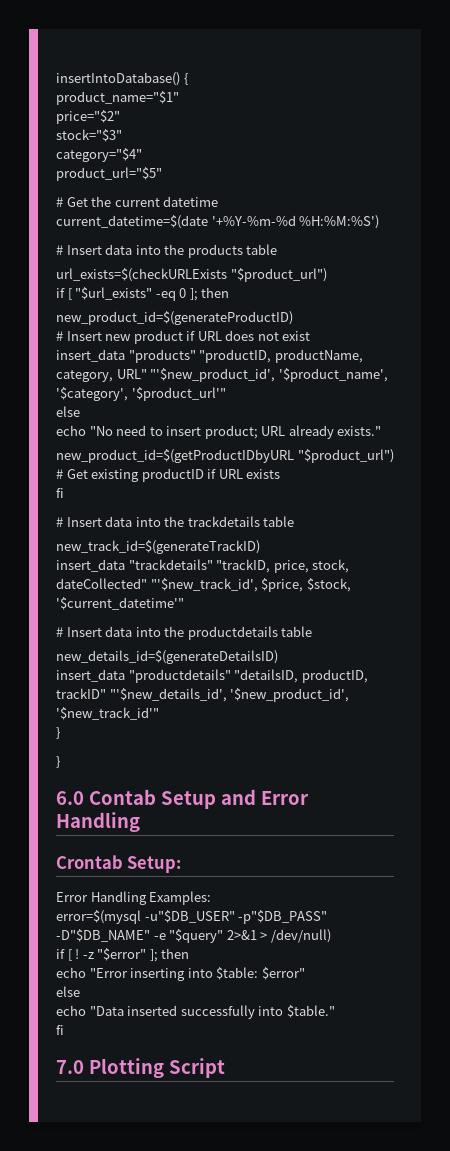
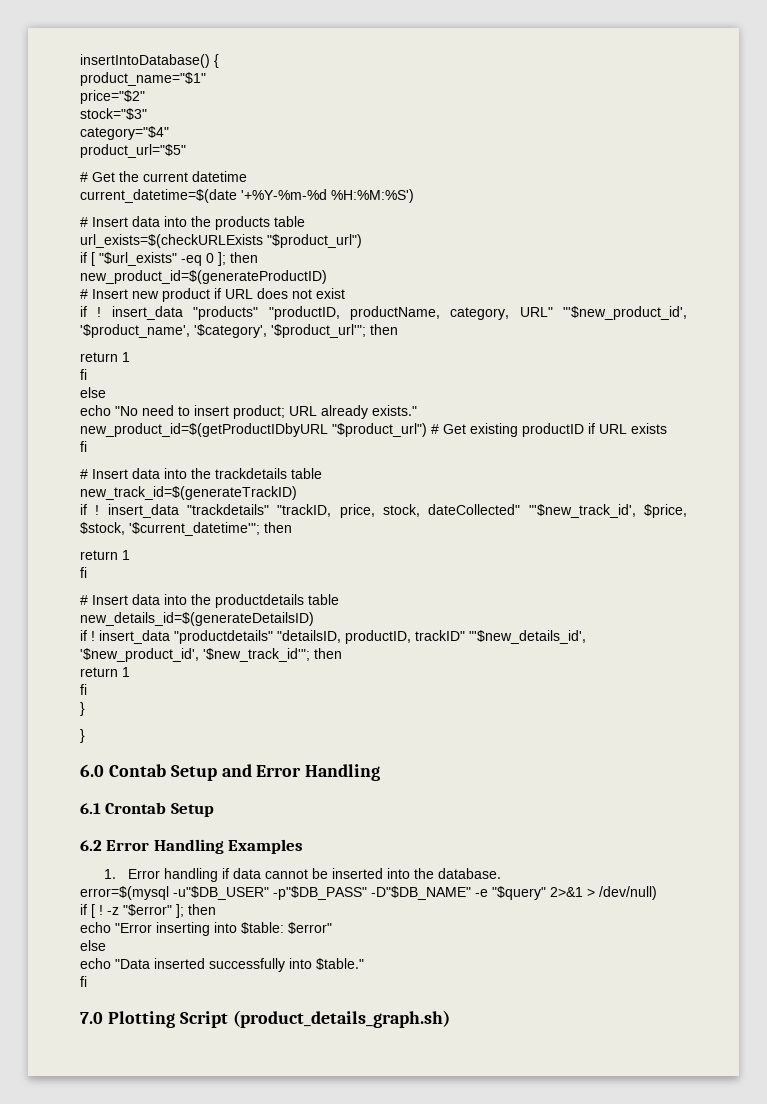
- insert_data "products" "productID, productName, category, URL" "'$new_product_id', '$product_name', '$category', '$product_url'"
+ if ! insert_data "products" "productID, productName, category, URL" "'$new_product_id', '$product_name', '$category', '$product_url'"; then
+ return 1
+ fi
- insert_data "trackdetails" "trackID, price, stock, dateCollected" "'$new_track_id', $price, $stock, '$current_datetime'"
+ if ! insert_data "trackdetails" "trackID, price, stock, dateCollected" "'$new_track_id', $price, $stock, '$current_datetime'"; then
+ return 1
+ fi
- insert_data "productdetails" "detailsID, productID, trackID" "'$new_details_id', '$new_product_id', '$new_track_id'"
+ if ! insert_data "productdetails" "detailsID, productID, trackID" "'$new_details_id', '$new_product_id', '$new_track_id'"; then
+ return 1
+ fi
- Crontab Setup:
- Error Handling Examples:
+ 6.1 Crontab Setup
+ 6.2 Error Handling Examples
+ 1. Error handling if data cannot be inserted into the database.
- 7.0 Plotting Script
+ 7.0 Plotting Script (product_details_graph.sh)

